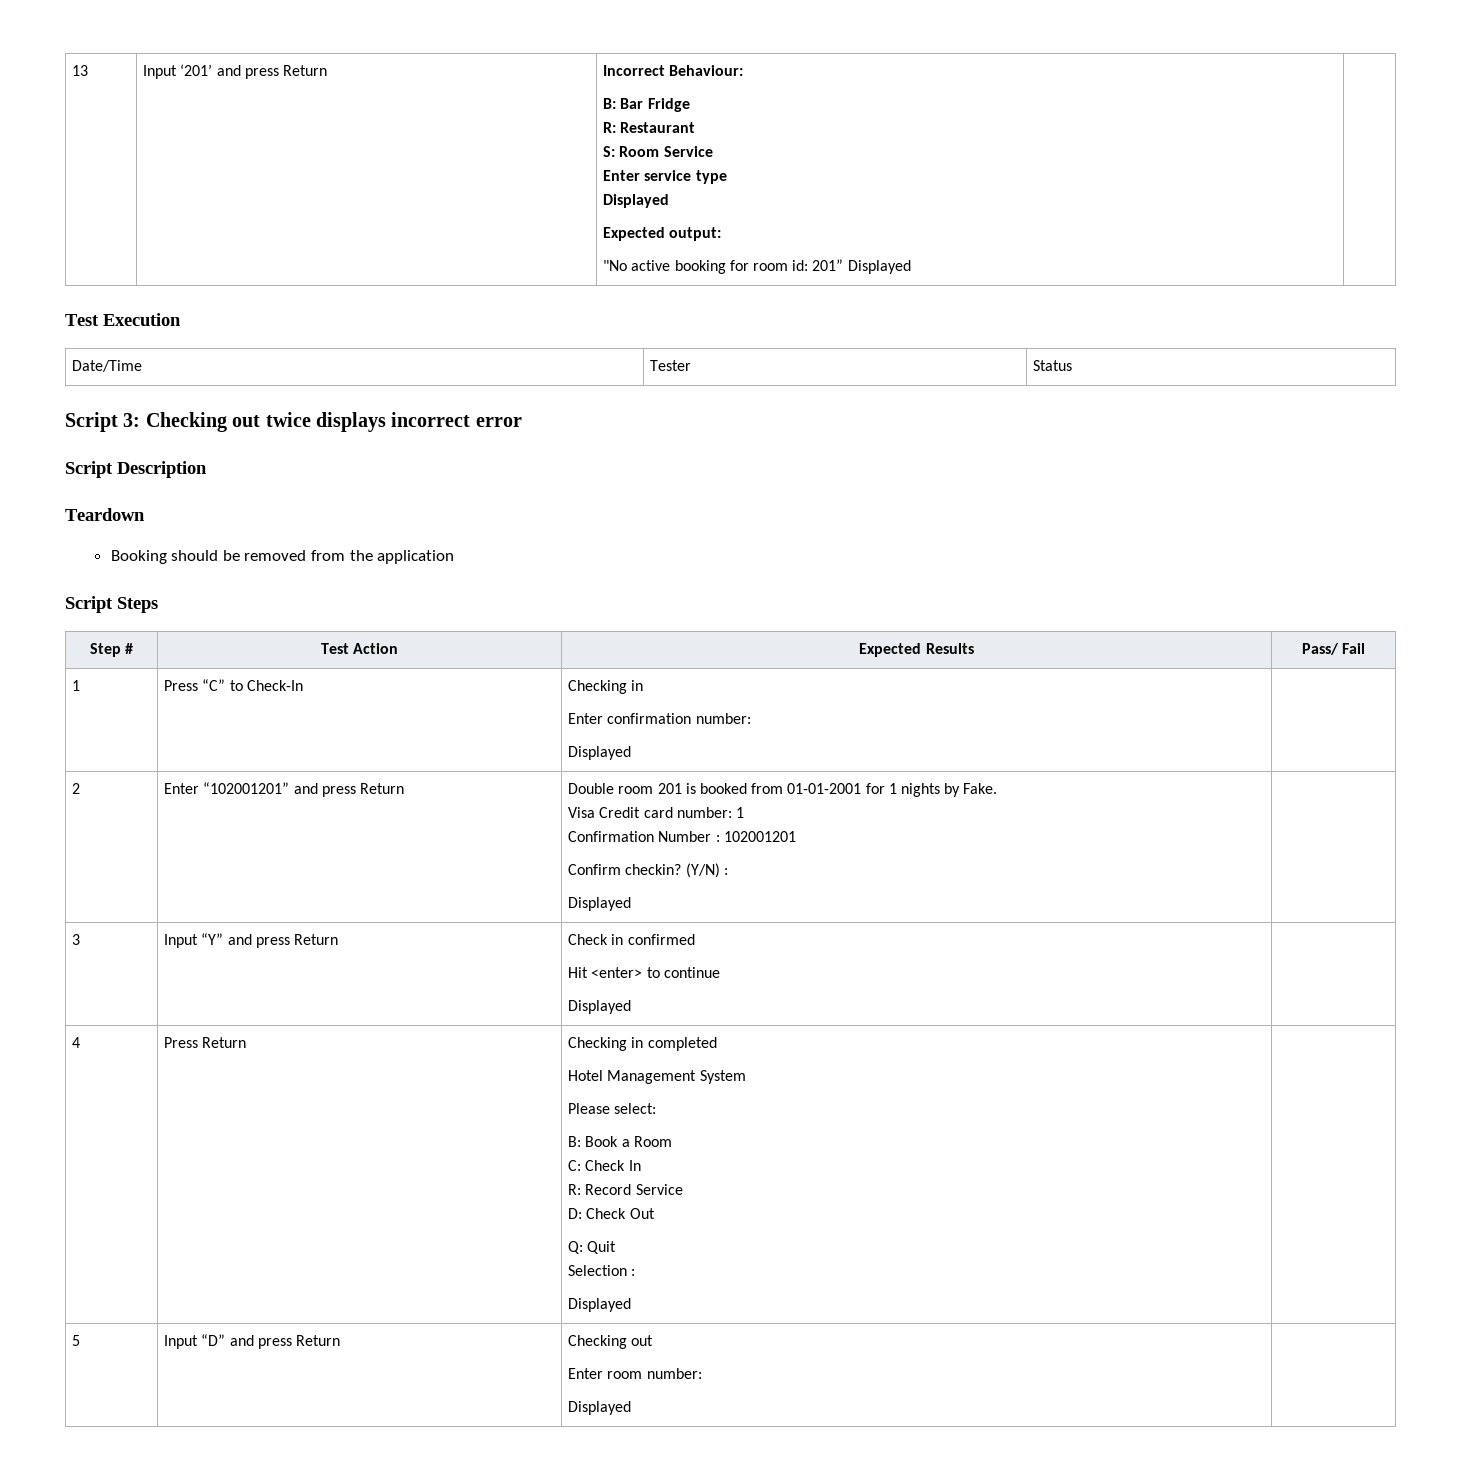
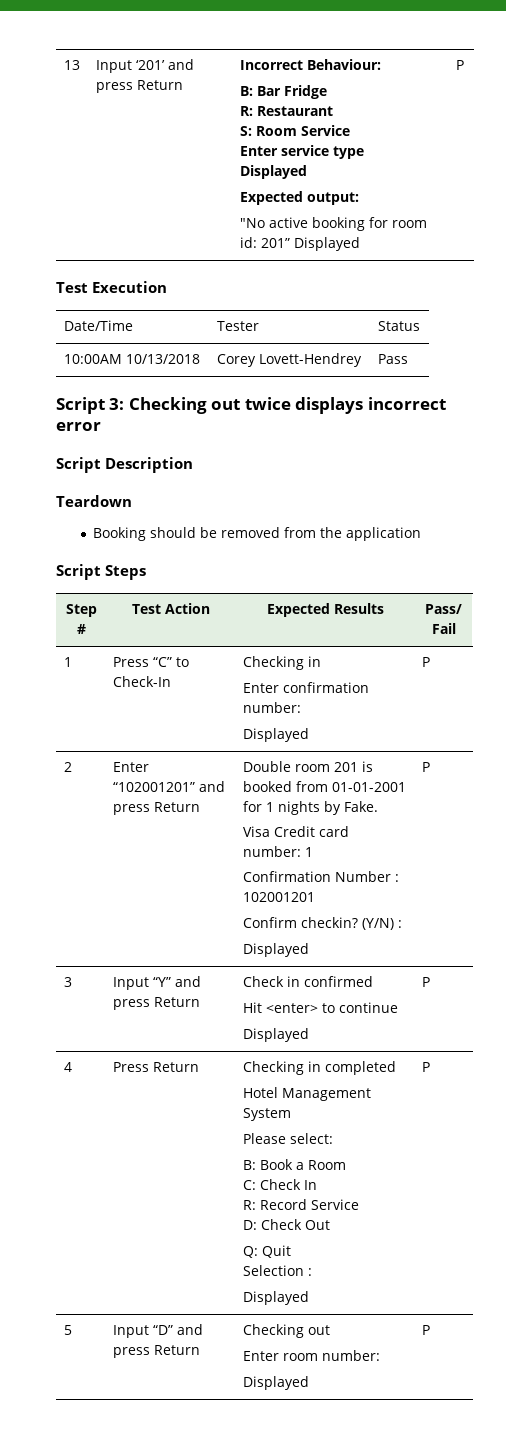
  13 | Input ‘201’ and press Return | Incorrect Behaviour:
  B: Bar Fridge
  R: Restaurant
  S: Room Service
  Enter service type
  Displayed
  Expected output:
- "No active booking for room id: 201” Displayed |
+ "No active booking for room id: 201” Displayed | P
+ 10:00AM 10/13/2018 | Corey Lovett-Hendrey | Pass
  1 | Press “C” to Check-In | Checking in
  Enter confirmation number:
- Displayed |
+ Displayed | P
  2 | Enter “102001201” and press Return | Double room 201 is booked from 01-01-2001 for 1 nights by Fake.
  Visa Credit card number: 1
  Confirmation Number : 102001201
  Confirm checkin? (Y/N) :
- Displayed |
+ Displayed | P
  3 | Input “Y” and press Return | Check in confirmed
  Hit <enter> to continue
- Displayed |
+ Displayed | P
  4 | Press Return | Checking in completed
  Hotel Management System
  Please select:
  B: Book a Room
  C: Check In
  R: Record Service
  D: Check Out
  Q: Quit
  Selection :
- Displayed |
+ Displayed | P
  5 | Input “D” and press Return | Checking out
  Enter room number:
- Displayed |
+ Displayed | P

